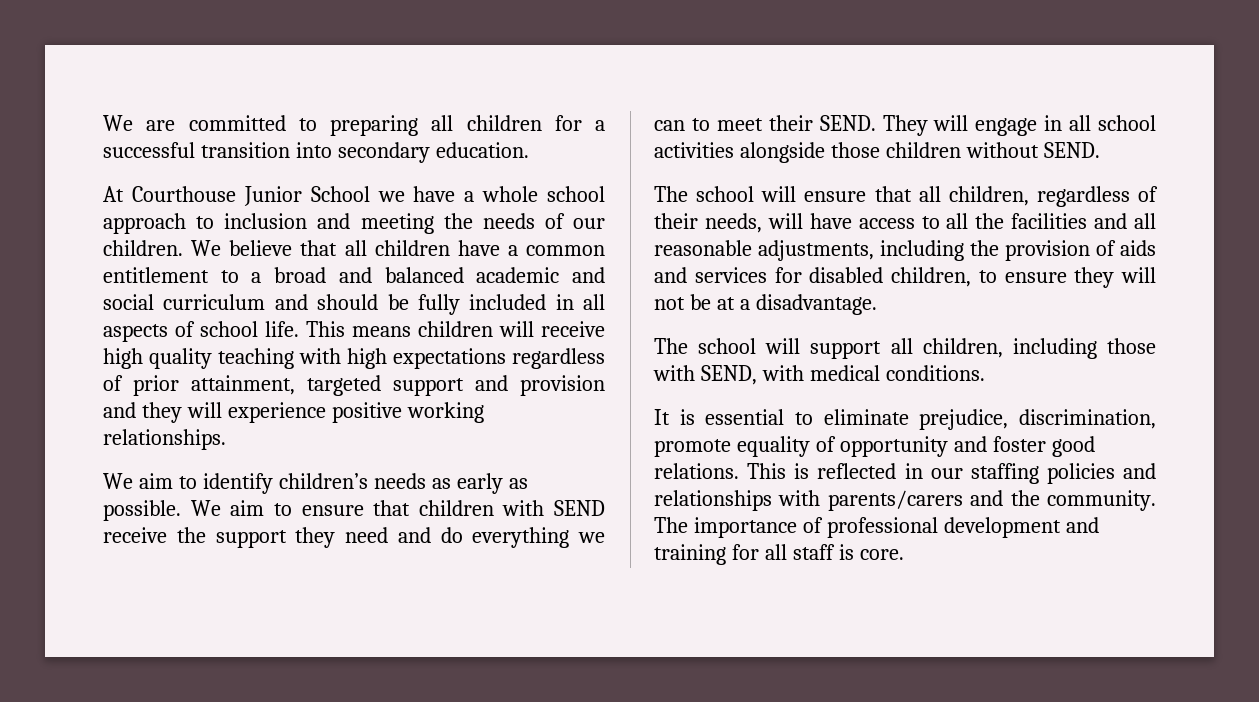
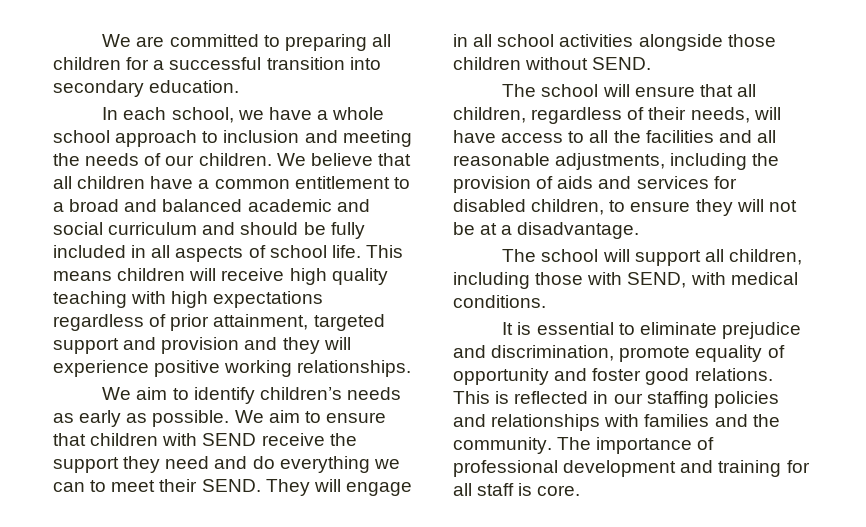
- At Courthouse Junior School we have a whole school approach to inclusion and meeting the needs of our children.
+ In each school, we have a whole school approach to inclusion and meeting the needs of our children.
- It is essential to eliminate prejudice, discrimination, promote equality of opportunity and foster good relations.
+ It is essential to eliminate prejudice and discrimination, promote equality of opportunity and foster good relations.
- This is reflected in our staffing policies and relationships with parents/carers and the community.
+ This is reflected in our staffing policies and relationships with families and the community.

